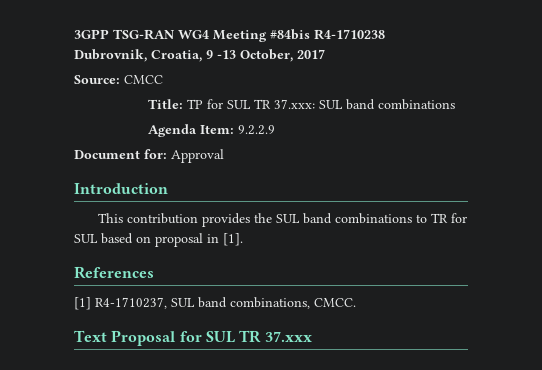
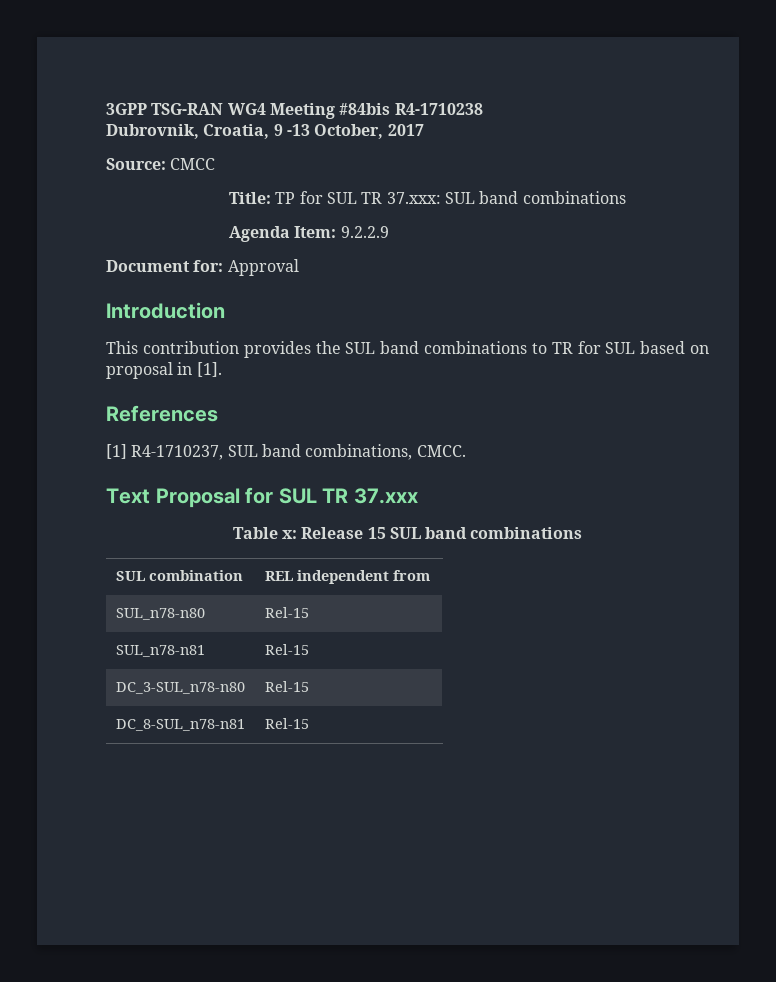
+ Table x: Release 15 SUL band combinations
+ SUL combination | REL independent from
+ SUL_n78-n80 | Rel-15
+ SUL_n78-n81 | Rel-15
+ DC_3-SUL_n78-n80 | Rel-15
+ DC_8-SUL_n78-n81 | Rel-15

